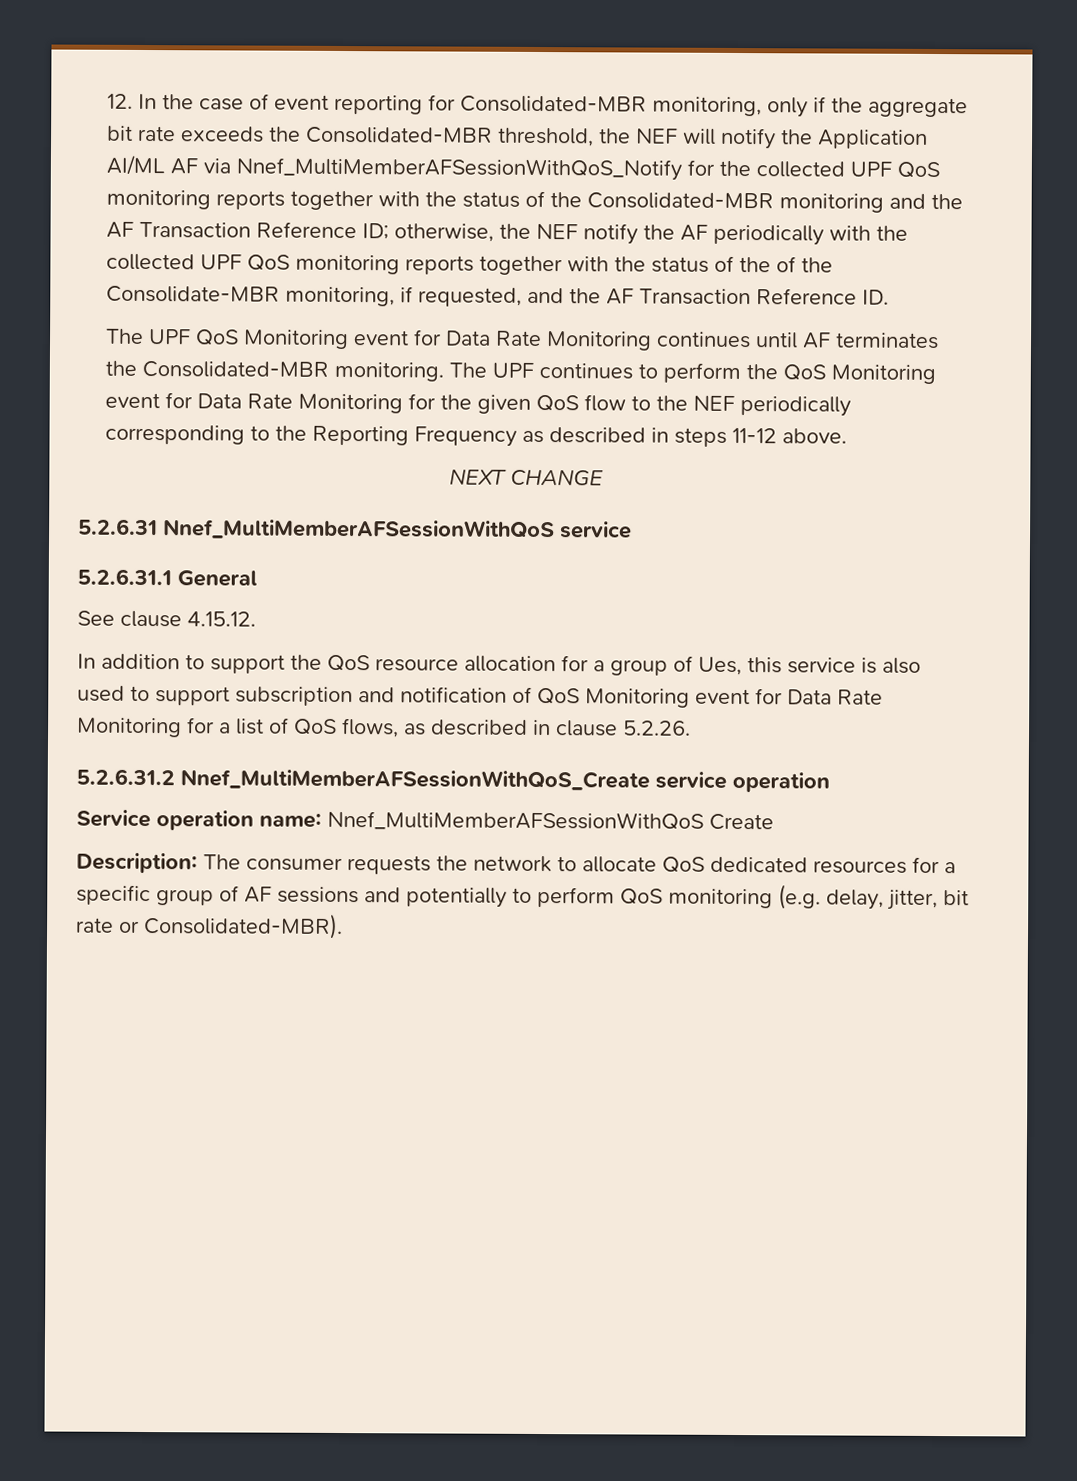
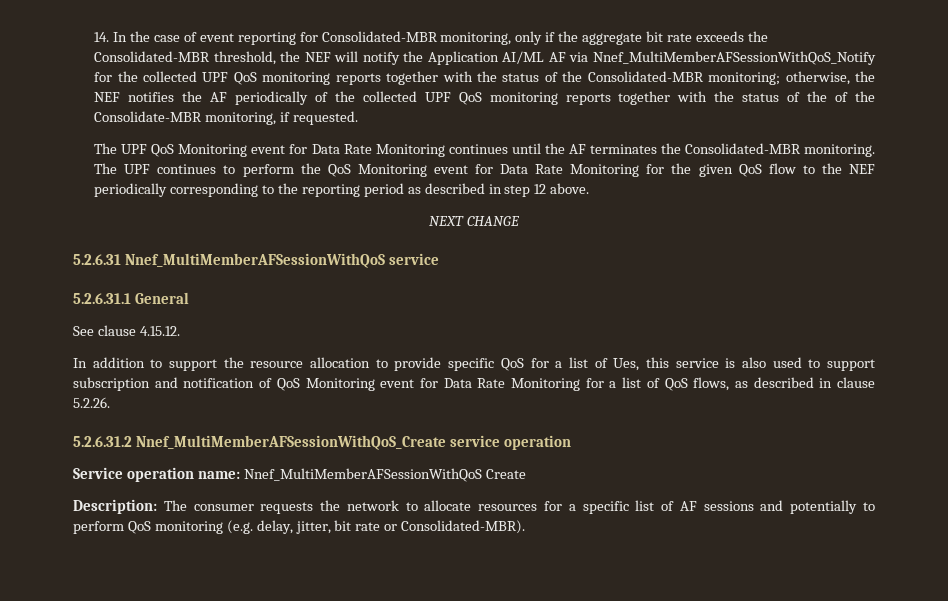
- 12. In the case of event reporting for Consolidated-MBR monitoring, only if the aggregate bit rate exceeds the Consolidated-MBR threshold, the NEF will notify the Application AI/ML AF via Nnef_MultiMemberAFSessionWithQoS_Notify for the collected UPF QoS monitoring reports together with the status of the Consolidated-MBR monitoring and the AF Transaction Reference ID;
+ 14. In the case of event reporting for Consolidated-MBR monitoring, only if the aggregate bit rate exceeds the Consolidated-MBR threshold, the NEF will notify the Application AI/ML AF via Nnef_MultiMemberAFSessionWithQoS_Notify for the collected UPF QoS monitoring reports together with the status of the Consolidated-MBR monitoring;
- otherwise, the NEF notify the AF periodically with the collected UPF QoS monitoring reports together with the status of the of the Consolidate-MBR monitoring, if requested, and the AF Transaction Reference ID.
+ otherwise, the NEF notifies the AF periodically of the collected UPF QoS monitoring reports together with the status of the of the Consolidate-MBR monitoring, if requested.
- The UPF QoS Monitoring event for Data Rate Monitoring continues until AF terminates the Consolidated-MBR monitoring.
+ The UPF QoS Monitoring event for Data Rate Monitoring continues until the AF terminates the Consolidated-MBR monitoring.
- The UPF continues to perform the QoS Monitoring event for Data Rate Monitoring for the given QoS flow to the NEF periodically corresponding to the Reporting Frequency as described in steps 11-12 above.
+ The UPF continues to perform the QoS Monitoring event for Data Rate Monitoring for the given QoS flow to the NEF periodically corresponding to the reporting period as described in step 12 above.
- In addition to support the QoS resource allocation for a group of Ues, this service is also used to support subscription and notification of QoS Monitoring event for Data Rate Monitoring for a list of QoS flows, as described in clause 5.2.26.
+ In addition to support the resource allocation to provide specific QoS for a list of Ues, this service is also used to support subscription and notification of QoS Monitoring event for Data Rate Monitoring for a list of QoS flows, as described in clause 5.2.26.
- Description: The consumer requests the network to allocate QoS dedicated resources for a specific group of AF sessions and potentially to perform QoS monitoring (e.g. delay, jitter, bit rate or Consolidated-MBR).
+ Description: The consumer requests the network to allocate resources for a specific list of AF sessions and potentially to perform QoS monitoring (e.g. delay, jitter, bit rate or Consolidated-MBR).

